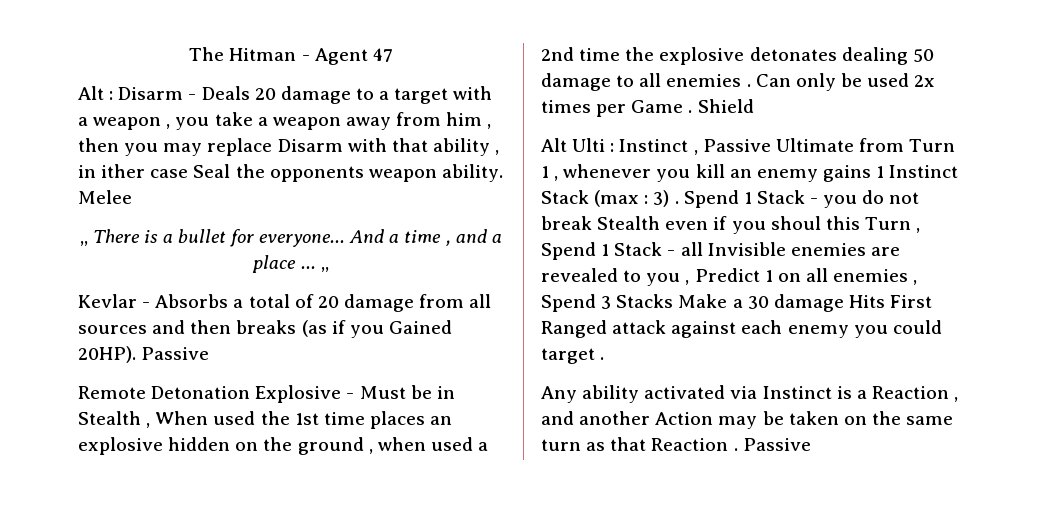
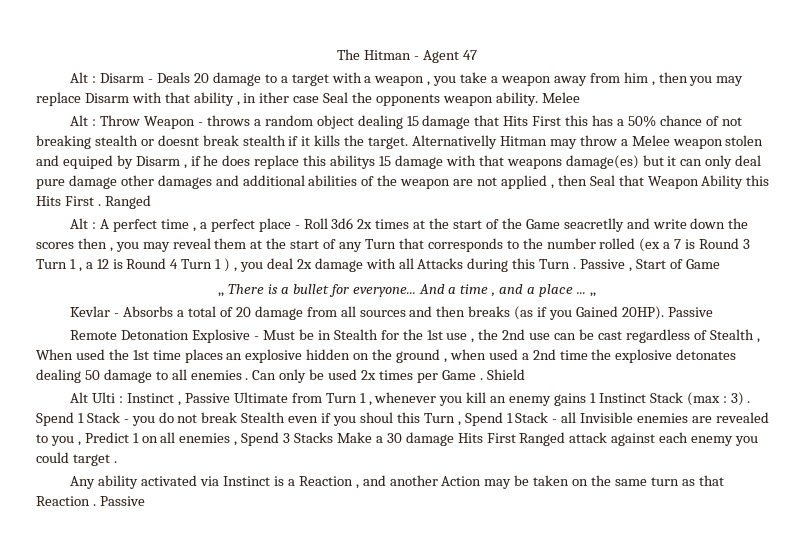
+ Alt : Throw Weapon - throws a random object dealing 15 damage that Hits First this has a 50% chance of not breaking stealth or doesnt break stealth if it kills the target. Alternativelly Hitman may throw a Melee weapon stolen and equiped by Disarm , if he does replace this abilitys 15 damage with that weapons damage(es) but it can only deal pure damage other damages and additional abilities of the weapon are not applied , then Seal that Weapon Ability this Hits First . Ranged
+ Alt : A perfect time , a perfect place - Roll 3d6 2x times at the start of the Game seacretlly and write down the scores then , you may reveal them at the start of any Turn that corresponds to the number rolled (ex a 7 is Round 3 Turn 1 , a 12 is Round 4 Turn 1 ) , you deal 2x damage with all Attacks during this Turn . Passive , Start of Game
- Remote Detonation Explosive - Must be in Stealth , When used the 1st time places an explosive hidden on the ground , when used a 2nd time the explosive detonates dealing 50 damage to all enemies .
+ Remote Detonation Explosive - Must be in Stealth for the 1st use , the 2nd use can be cast regardless of Stealth , When used the 1st time places an explosive hidden on the ground , when used a 2nd time the explosive detonates dealing 50 damage to all enemies .

